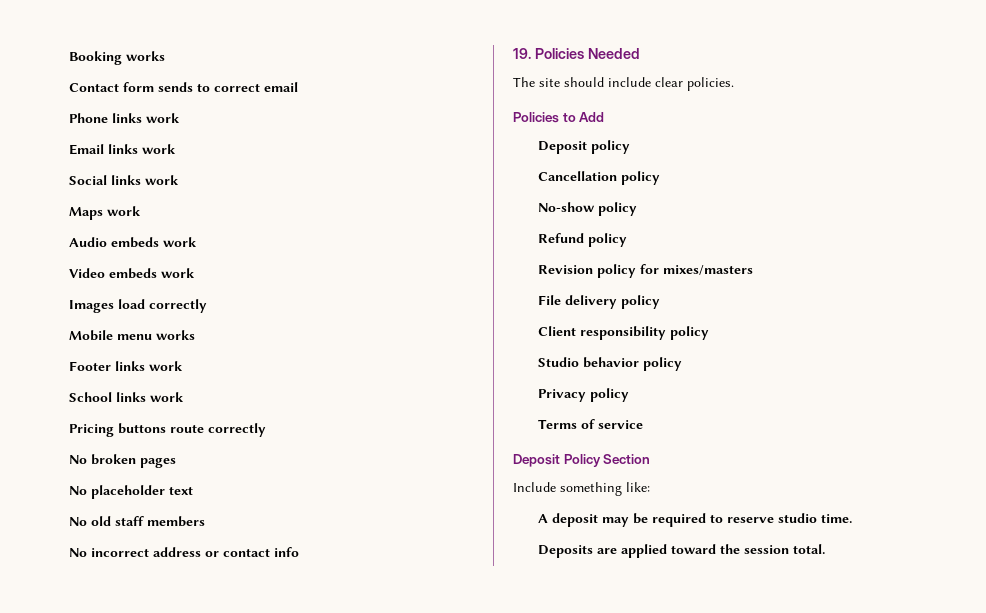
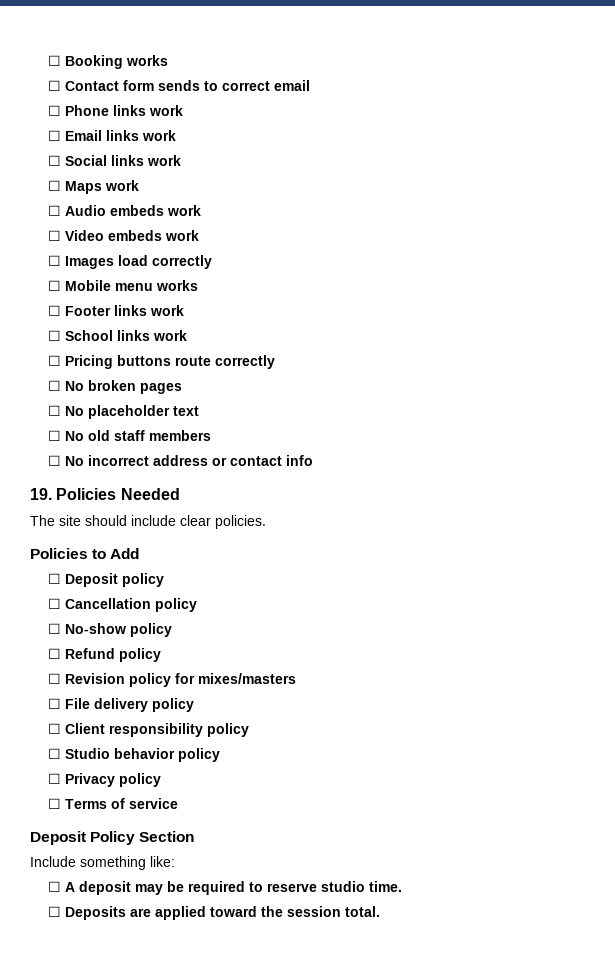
- Booking works
+ ☐ Booking works
- Contact form sends to correct email
+ ☐ Contact form sends to correct email
- Phone links work
+ ☐ Phone links work
- Email links work
+ ☐ Email links work
- Social links work
+ ☐ Social links work
- Maps work
+ ☐ Maps work
- Audio embeds work
+ ☐ Audio embeds work
- Video embeds work
+ ☐ Video embeds work
- Images load correctly
+ ☐ Images load correctly
- Mobile menu works
+ ☐ Mobile menu works
- Footer links work
+ ☐ Footer links work
- School links work
+ ☐ School links work
- Pricing buttons route correctly
+ ☐ Pricing buttons route correctly
- No broken pages
+ ☐ No broken pages
- No placeholder text
+ ☐ No placeholder text
- No old staff members
+ ☐ No old staff members
- No incorrect address or contact info
+ ☐ No incorrect address or contact info
- Deposit policy
+ ☐ Deposit policy
- Cancellation policy
+ ☐ Cancellation policy
- No-show policy
+ ☐ No-show policy
- Refund policy
+ ☐ Refund policy
- Revision policy for mixes/masters
+ ☐ Revision policy for mixes/masters
- File delivery policy
+ ☐ File delivery policy
- Client responsibility policy
+ ☐ Client responsibility policy
- Studio behavior policy
+ ☐ Studio behavior policy
- Privacy policy
+ ☐ Privacy policy
- Terms of service
+ ☐ Terms of service
- A deposit may be required to reserve studio time.
+ ☐ A deposit may be required to reserve studio time.
- Deposits are applied toward the session total.
+ ☐ Deposits are applied toward the session total.

